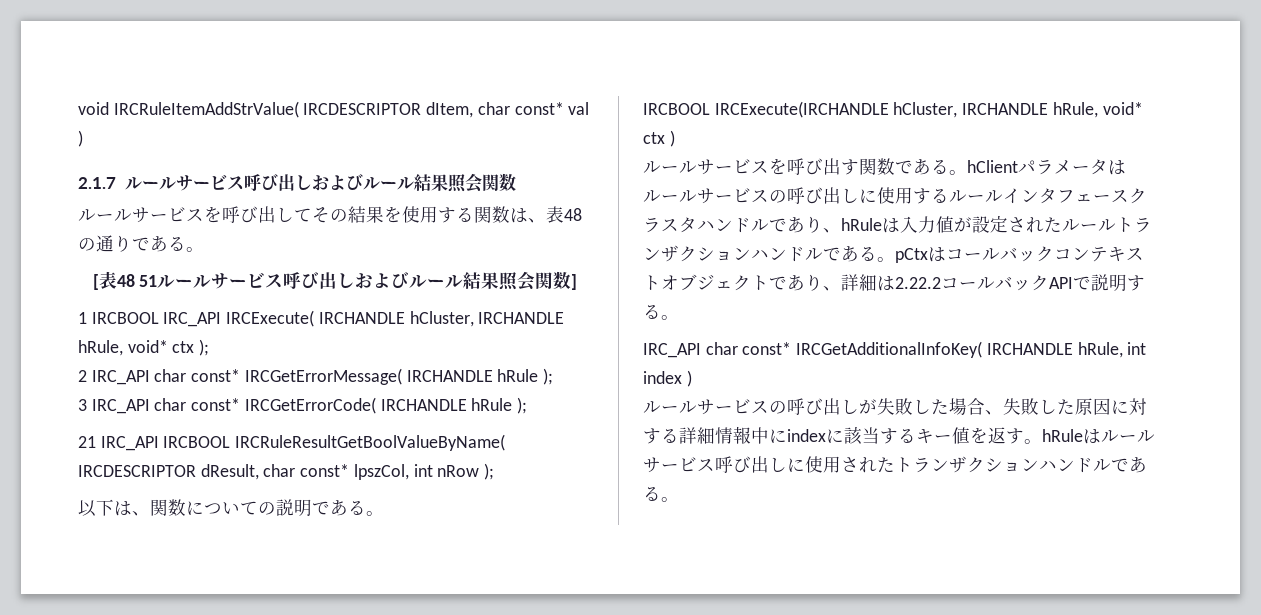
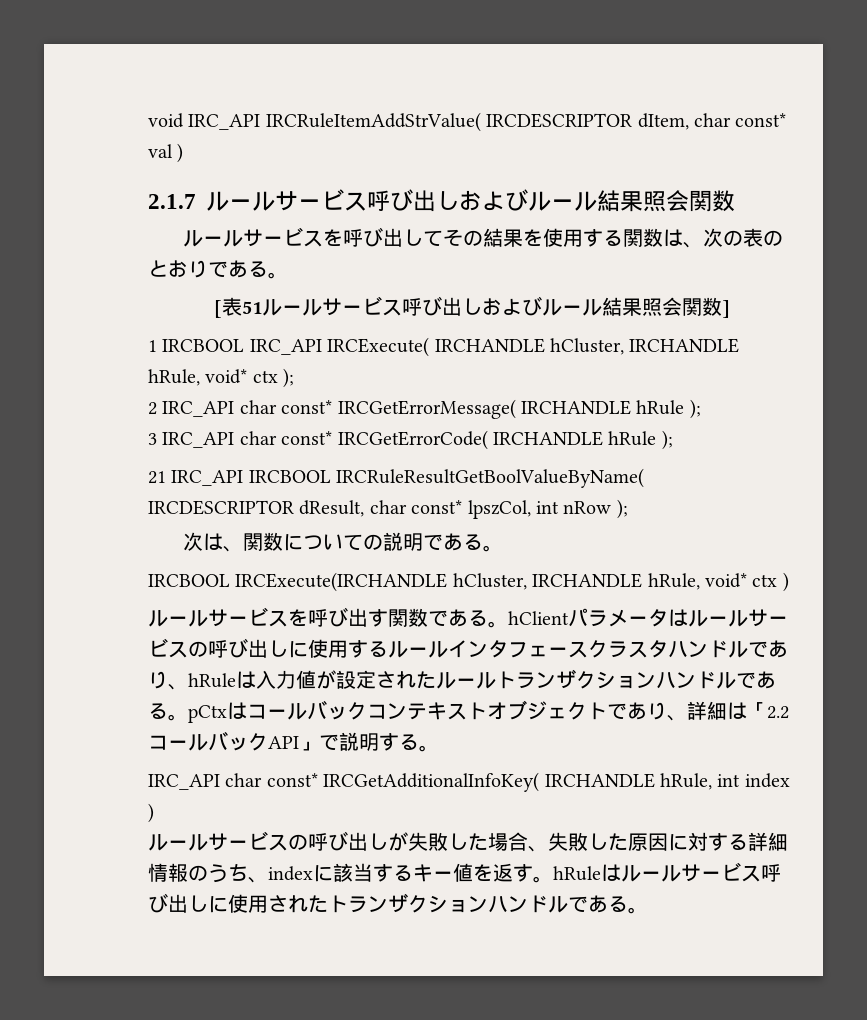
- void IRCRuleItemAddStrValue( IRCDESCRIPTOR dItem, char const* val )
+ void IRC_API IRCRuleItemAddStrValue( IRCDESCRIPTOR dItem, char const* val )
- ルールサービスを呼び出してその結果を使用する関数は、表48の通りである。
+ ルールサービスを呼び出してその結果を使用する関数は、次の表のとおりである。
- [表48 51ルールサービス呼び出しおよびルール結果照会関数]
+ [表51ルールサービス呼び出しおよびルール結果照会関数]
- 以下は、関数についての説明である。
+ 次は、関数についての説明である。
- ルールサービスを呼び出す関数である。hClientパラメータはルールサービスの呼び出しに使用するルールインタフェースクラスタハンドルであり、hRuleは入力値が設定されたルールトランザクションハンドルである。pCtxはコールバックコンテキストオブジェクトであり、詳細は2.22.2コールバックAPIで説明する。
+ ルールサービスを呼び出す関数である。hClientパラメータはルールサービスの呼び出しに使用するルールインタフェースクラスタハンドルであり、hRuleは入力値が設定されたルールトランザクションハンドルである。pCtxはコールバックコンテキストオブジェクトであり、詳細は「2.2コールバックAPI」で説明する。
- ルールサービスの呼び出しが失敗した場合、失敗した原因に対する詳細情報中にindexに該当するキー値を返す。hRuleはルールサービス呼び出しに使用されたトランザクションハンドルである。
+ ルールサービスの呼び出しが失敗した場合、失敗した原因に対する詳細情報のうち、indexに該当するキー値を返す。hRuleはルールサービス呼び出しに使用されたトランザクションハンドルである。

